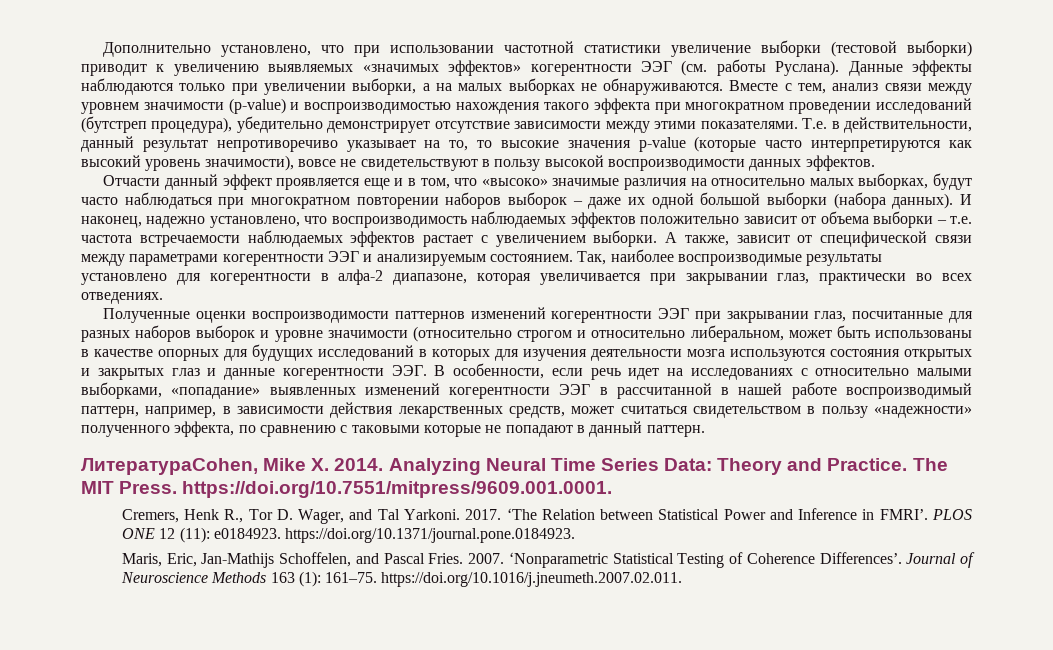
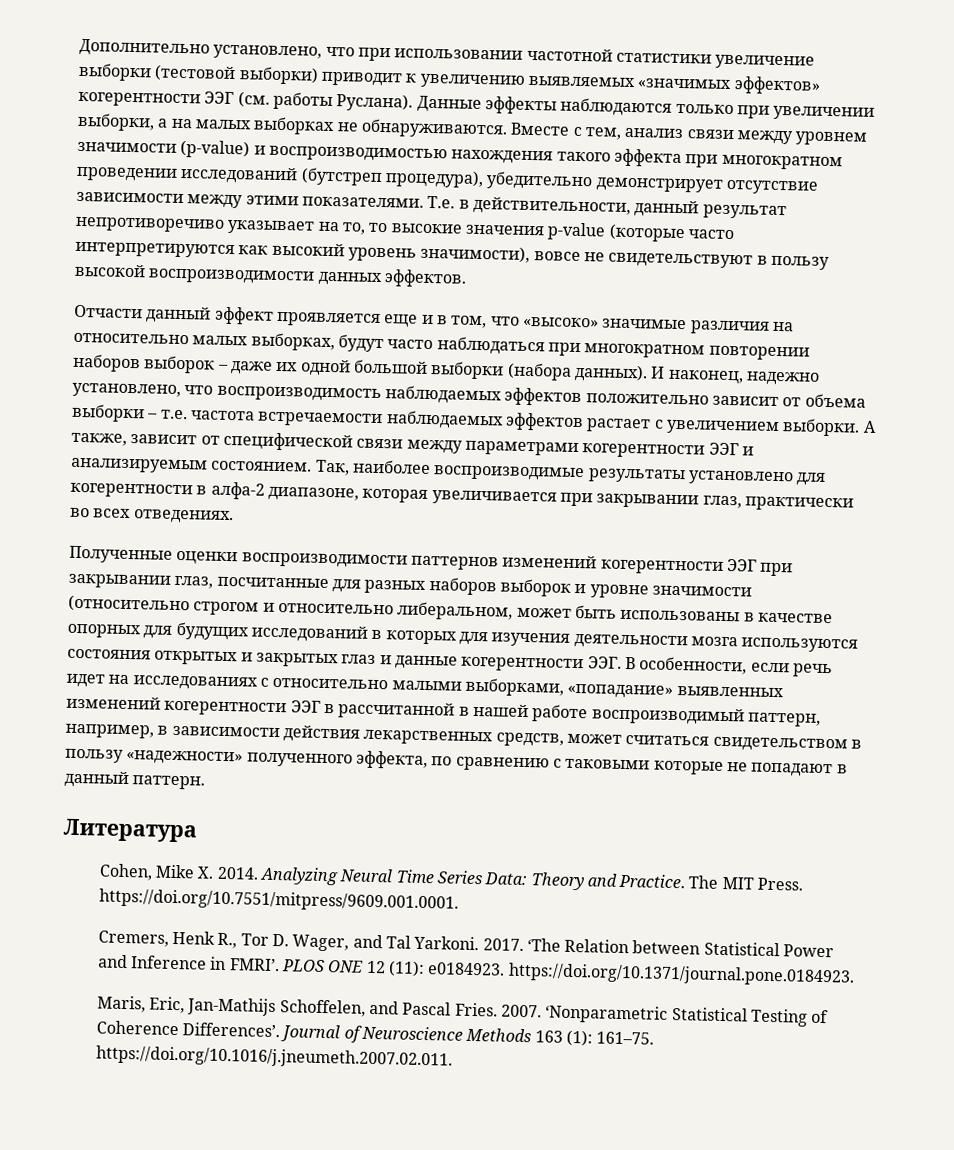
- ЛитератураCohen, Mike X. 2014.
+ Литература
+ Cohen, Mike X. 2014.

